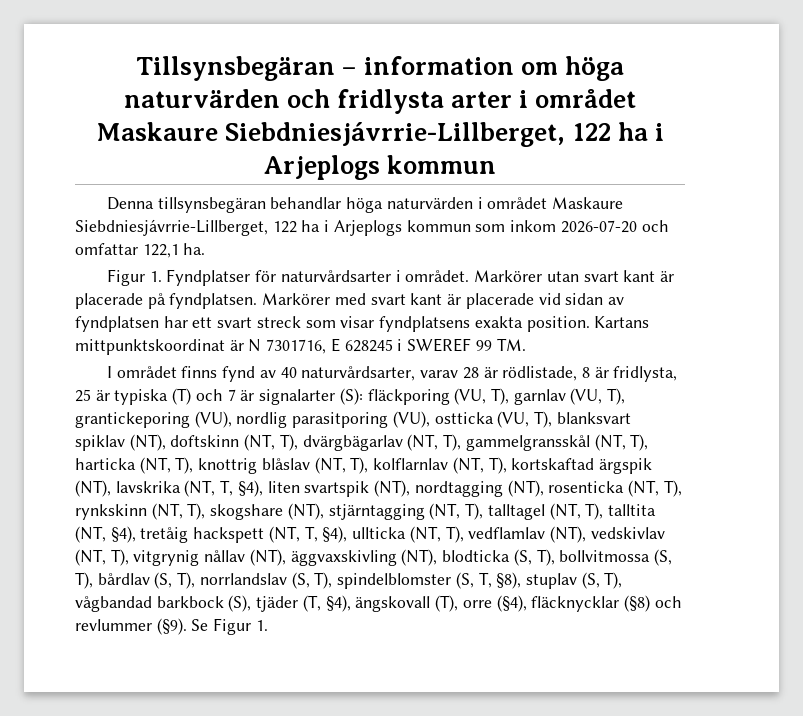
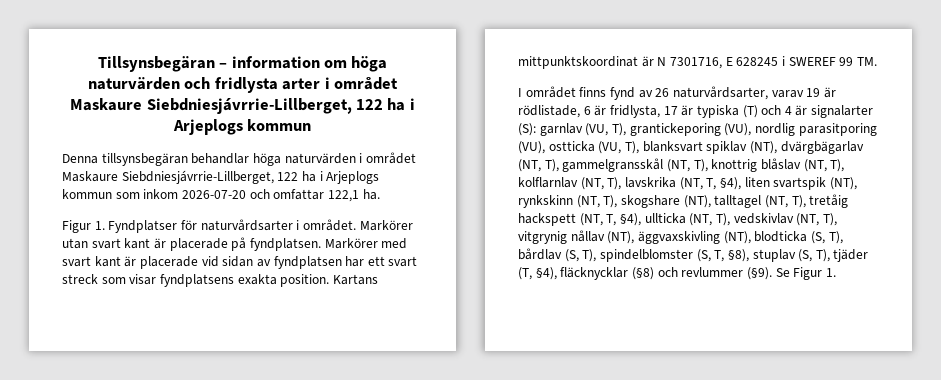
- I området finns fynd av 40 naturvårdsarter, varav 28 är rödlistade, 8 är fridlysta, 25 är typiska (T) och 7 är signalarter (S):
+ I området finns fynd av 26 naturvårdsarter, varav 19 är rödlistade, 6 är fridlysta, 17 är typiska (T) och 4 är signalarter (S):
- fläckporing (VU, T), garnlav (VU, T), grantickeporing (VU), nordlig parasitporing (VU), ostticka (VU, T), blanksvart spiklav (NT), doftskinn (NT, T), dvärgbägarlav (NT, T), gammelgransskål (NT, T), harticka (NT, T), knottrig blåslav (NT, T), kolflarnlav (NT, T), kortskaftad ärgspik (NT), lavskrika (NT, T, §4), liten svartspik (NT), nordtagging (NT), rosenticka (NT, T), rynkskinn (NT, T), skogshare (NT), stjärntagging (NT, T), talltagel (NT, T), talltita (NT, §4), tretåig hackspett (NT, T, §4), ullticka (NT, T), vedflamlav (NT), vedskivlav (NT, T), vitgrynig nållav (NT), äggvaxskivling (NT), blodticka (S, T), bollvitmossa (S, T), bårdlav (S, T), norrlandslav (S, T), spindelblomster (S, T, §8), stuplav (S, T), vågbandad barkbock (S), tjäder (T, §4), ängskovall (T), orre (§4), fläcknycklar (§8) och revlummer (§9).
+ garnlav (VU, T), grantickeporing (VU), nordlig parasitporing (VU), ostticka (VU, T), blanksvart spiklav (NT), dvärgbägarlav (NT, T), gammelgransskål (NT, T), knottrig blåslav (NT, T), kolflarnlav (NT, T), lavskrika (NT, T, §4), liten svartspik (NT), rynkskinn (NT, T), skogshare (NT), talltagel (NT, T), tretåig hackspett (NT, T, §4), ullticka (NT, T), vedskivlav (NT, T), vitgrynig nållav (NT), äggvaxskivling (NT), blodticka (S, T), bårdlav (S, T), spindelblomster (S, T, §8), stuplav (S, T), tjäder (T, §4), fläcknycklar (§8) och revlummer (§9).

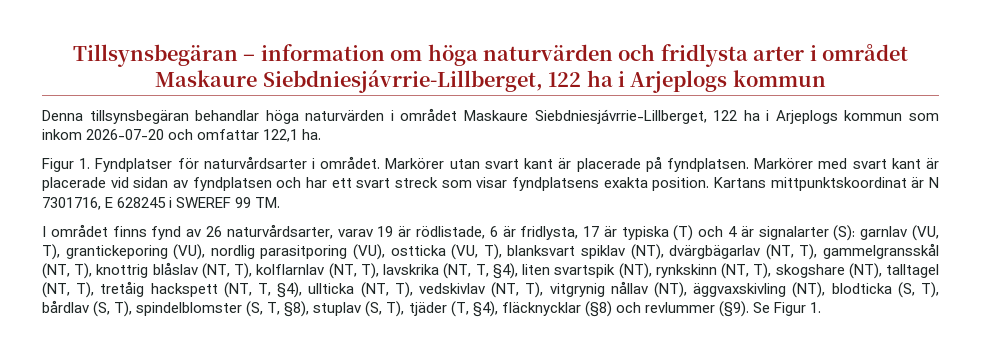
- Markörer med svart kant är placerade vid sidan av fyndplatsen har ett svart streck som visar fyndplatsens exakta position.
+ Markörer med svart kant är placerade vid sidan av fyndplatsen och har ett svart streck som visar fyndplatsens exakta position.

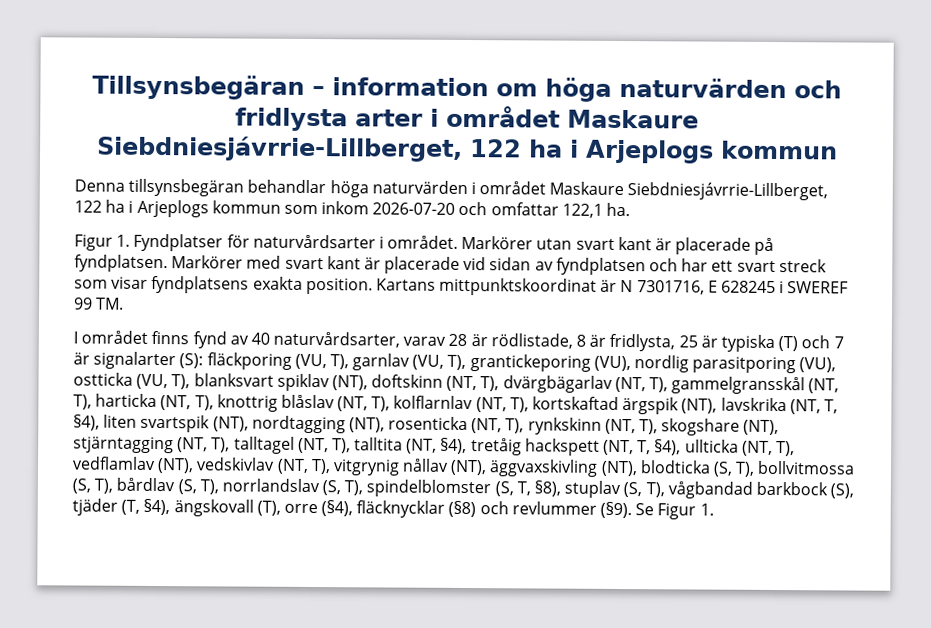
- I området finns fynd av 26 naturvårdsarter, varav 19 är rödlistade, 6 är fridlysta, 17 är typiska (T) och 4 är signalarter (S):
+ I området finns fynd av 40 naturvårdsarter, varav 28 är rödlistade, 8 är fridlysta, 25 är typiska (T) och 7 är signalarter (S):
- garnlav (VU, T), grantickeporing (VU), nordlig parasitporing (VU), ostticka (VU, T), blanksvart spiklav (NT), dvärgbägarlav (NT, T), gammelgransskål (NT, T), knottrig blåslav (NT, T), kolflarnlav (NT, T), lavskrika (NT, T, §4), liten svartspik (NT), rynkskinn (NT, T), skogshare (NT), talltagel (NT, T), tretåig hackspett (NT, T, §4), ullticka (NT, T), vedskivlav (NT, T), vitgrynig nållav (NT), äggvaxskivling (NT), blodticka (S, T), bårdlav (S, T), spindelblomster (S, T, §8), stuplav (S, T), tjäder (T, §4), fläcknycklar (§8) och revlummer (§9).
+ fläckporing (VU, T), garnlav (VU, T), grantickeporing (VU), nordlig parasitporing (VU), ostticka (VU, T), blanksvart spiklav (NT), doftskinn (NT, T), dvärgbägarlav (NT, T), gammelgransskål (NT, T), harticka (NT, T), knottrig blåslav (NT, T), kolflarnlav (NT, T), kortskaftad ärgspik (NT), lavskrika (NT, T, §4), liten svartspik (NT), nordtagging (NT), rosenticka (NT, T), rynkskinn (NT, T), skogshare (NT), stjärntagging (NT, T), talltagel (NT, T), talltita (NT, §4), tretåig hackspett (NT, T, §4), ullticka (NT, T), vedflamlav (NT), vedskivlav (NT, T), vitgrynig nållav (NT), äggvaxskivling (NT), blodticka (S, T), bollvitmossa (S, T), bårdlav (S, T), norrlandslav (S, T), spindelblomster (S, T, §8), stuplav (S, T), vågbandad barkbock (S), tjäder (T, §4), ängskovall (T), orre (§4), fläcknycklar (§8) och revlummer (§9).

